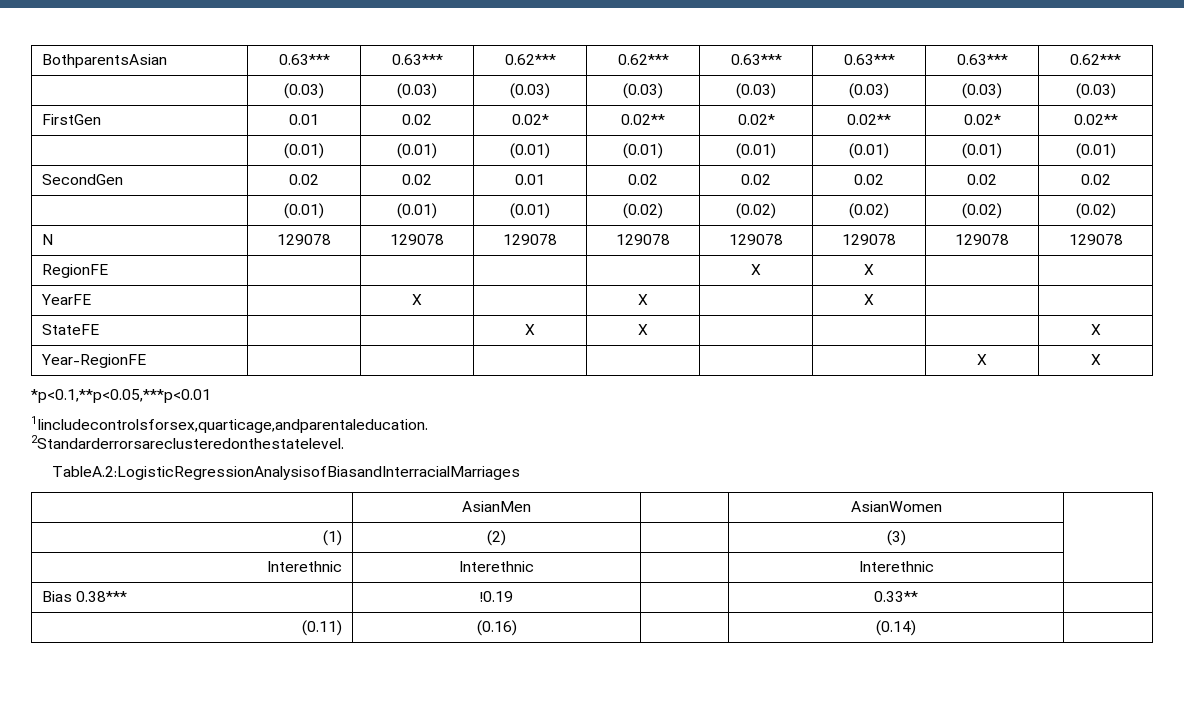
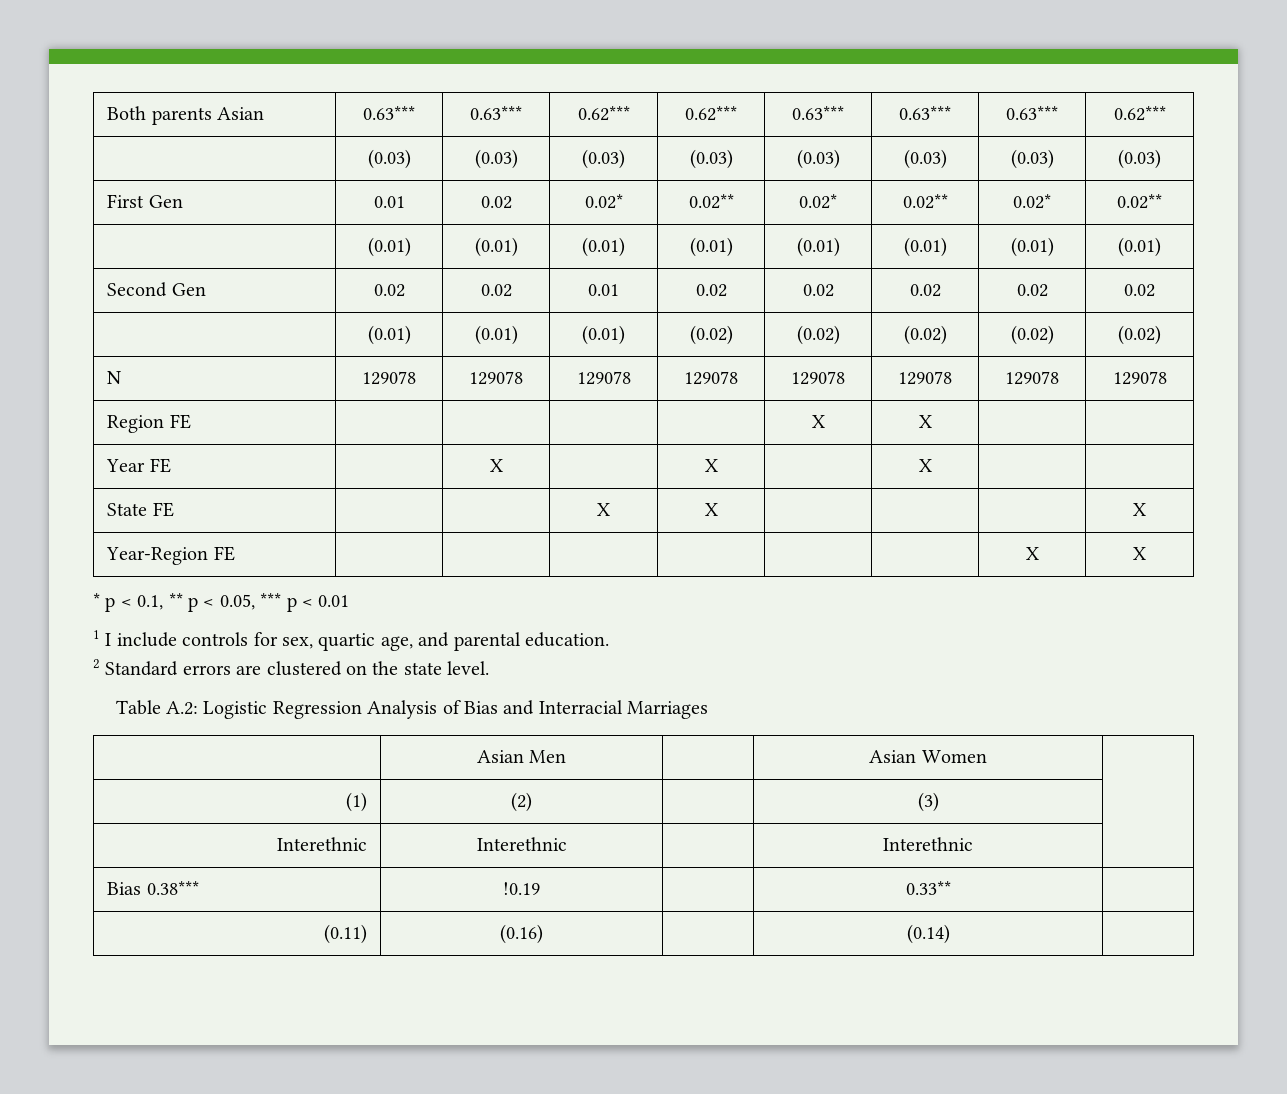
- BothparentsAsian | 0.63*** | 0.63*** | 0.62*** | 0.62*** | 0.63*** | 0.63*** | 0.63*** | 0.62***
+ Both parents Asian | 0.63*** | 0.63*** | 0.62*** | 0.62*** | 0.63*** | 0.63*** | 0.63*** | 0.62***
- FirstGen | 0.01 | 0.02 | 0.02* | 0.02** | 0.02* | 0.02** | 0.02* | 0.02**
+ First Gen | 0.01 | 0.02 | 0.02* | 0.02** | 0.02* | 0.02** | 0.02* | 0.02**
- SecondGen | 0.02 | 0.02 | 0.01 | 0.02 | 0.02 | 0.02 | 0.02 | 0.02
+ Second Gen | 0.02 | 0.02 | 0.01 | 0.02 | 0.02 | 0.02 | 0.02 | 0.02
- RegionFE | | | | | X | X | |
+ Region FE | | | | | X | X | |
- YearFE | | X | | X | | X | |
+ Year FE | | X | | X | | X | |
- StateFE | | | X | X | | | | X
+ State FE | | | X | X | | | | X
- Year-RegionFE | | | | | | | X | X
+ Year-Region FE | | | | | | | X | X
- *p<0.1,**p<0.05,***p<0.01
- 1Iincludecontrolsforsex,quarticage,andparentaleducation.
- 2Standarderrorsareclusteredonthestatelevel.
- TableA.2:LogisticRegressionAnalysisofBiasandInterracialMarriages
- | AsianMen | | AsianWomen |
+ * p < 0.1, ** p < 0.05, *** p < 0.01
+ 1 I include controls for sex, quartic age, and parental education.
+ 2 Standard errors are clustered on the state level.
+ Table A.2: Logistic Regression Analysis of Bias and Interracial Marriages
+ | Asian Men | | Asian Women |

